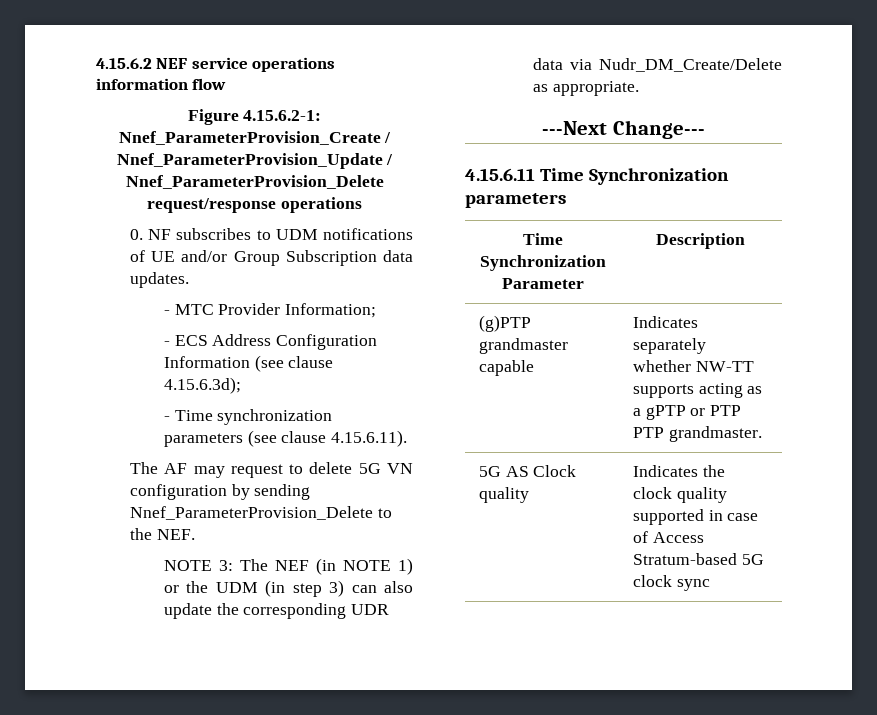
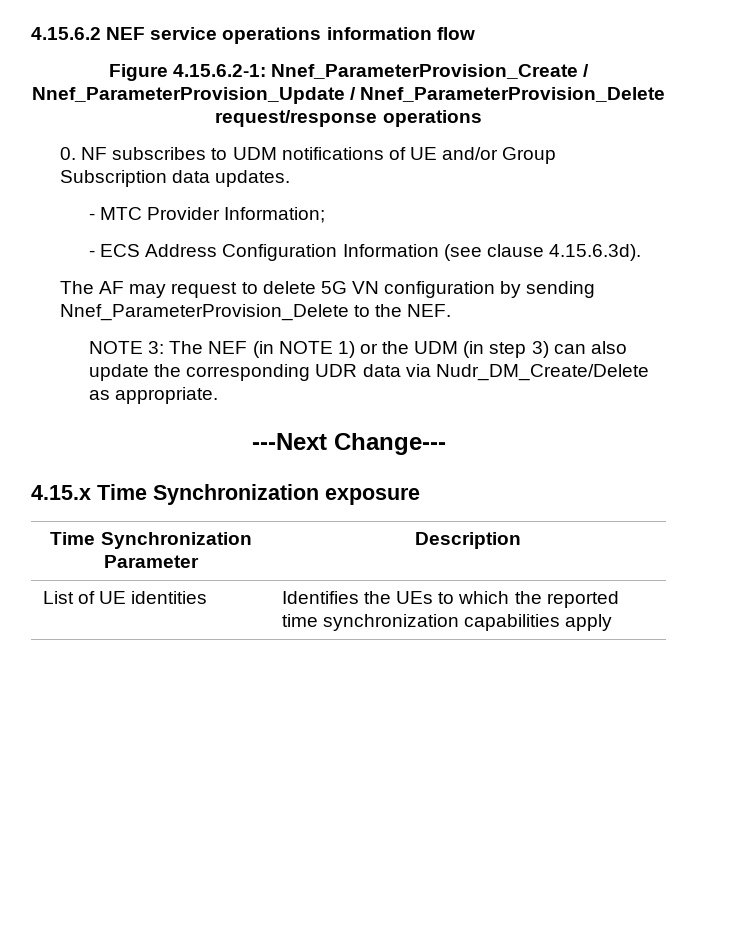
- - ECS Address Configuration Information (see clause 4.15.6.3d);
- - Time synchronization parameters (see clause 4.15.6.11).
+ - ECS Address Configuration Information (see clause 4.15.6.3d).
- 4.15.6.11 Time Synchronization parameters
+ 4.15.x Time Synchronization exposure
- (g)PTP grandmaster capable | Indicates separately whether NW-TT supports acting as a gPTP or PTP PTP grandmaster.
- 5G AS Clock quality | Indicates the clock quality supported in case of Access Stratum-based 5G clock sync
+ List of UE identities | Identifies the UEs to which the reported time synchronization capabilities apply

